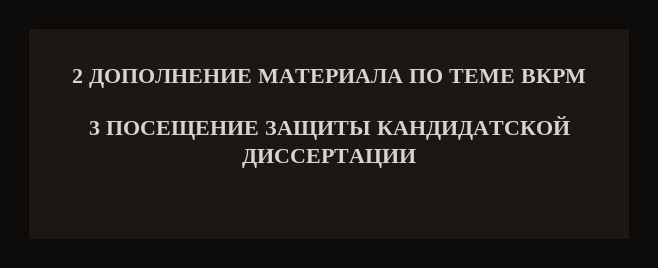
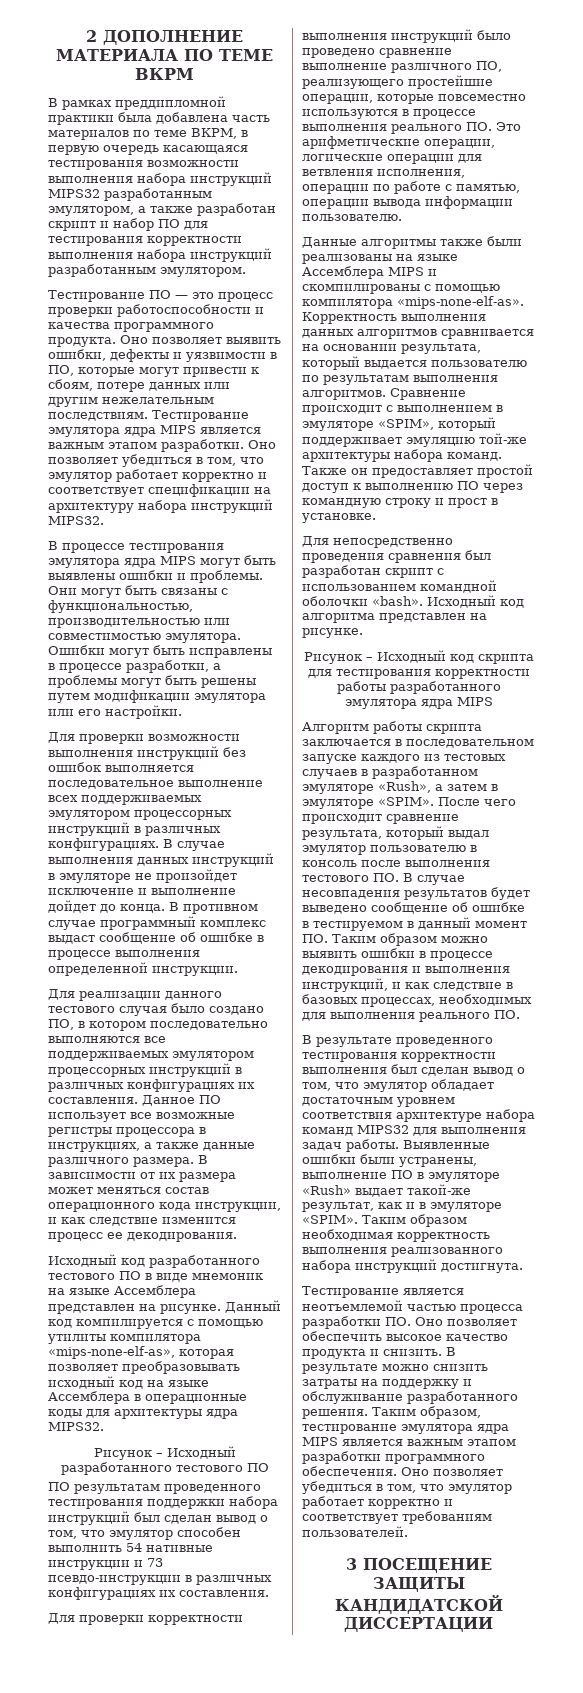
+ В рамках преддипломной практики была добавлена часть материалов по теме ВКРМ, в первую очередь касающаяся тестирования возможности выполнения набора инструкций MIPS32 разработанным эмулятором, а также разработан скрипт и набор ПО для тестирования корректности выполнения набора инструкций разработанным эмулятором.
+ Тестирование ПО — это процесс проверки работоспособности и качества программного продукта. Оно позволяет выявить ошибки, дефекты и уязвимости в ПО, которые могут привести к сбоям, потере данных или другим нежелательным последствиям. Тестирование эмулятора ядра MIPS является важным этапом разработки. Оно позволяет убедиться в том, что эмулятор работает корректно и соответствует спецификации на архитектуру набора инструкций MIPS32.
+ В процессе тестирования эмулятора ядра MIPS могут быть выявлены ошибки и проблемы. Они могут быть связаны с функциональностью, производительностью или совместимостью эмулятора. Ошибки могут быть исправлены в процессе разработки, а проблемы могут быть решены путем модификации эмулятора или его настройки.
+ Для проверки возможности выполнения инструкций без ошибок выполняется последовательное выполнение всех поддерживаемых эмулятором процессорных инструкций в различных конфигурациях. В случае выполнения данных инструкций в эмуляторе не произойдет исключение и выполнение дойдет до конца. В противном случае программный комплекс выдаст сообщение об ошибке в процессе выполнения определенной инструкции.
+ Для реализации данного тестового случая было создано ПО, в котором последовательно выполняются все поддерживаемых эмулятором процессорных инструкций в различных конфигурациях их составления. Данное ПО использует все возможные регистры процессора в инструкциях, а также данные различного размера. В зависимости от их размера может меняться состав операционного кода инструкции, и как следствие изменится процесс ее декодирования.
+ Исходный код разработанного тестового ПО в виде мнемоник на языке Ассемблера представлен на рисунке. Данный код компилируется с помощью утилиты компилятора «mips-none-elf-as», которая позволяет преобразовывать исходный код на языке Ассемблера в операционные коды для архитектуры ядра MIPS32.
+ Рисунок – Исходный разработанного тестового ПО
+ ПО результатам проведенного тестирования поддержки набора инструкций был сделан вывод о том, что эмулятор способен выполнить 54 нативные инструкции и 73 псевдо-инструкции в различных конфигурациях их составления.
+ Для проверки корректности выполнения инструкций было проведено сравнение выполнение различного ПО, реализующего простейшие операции, которые повсеместно используются в процессе выполнения реального ПО. Это арифметические операции, логические операции для ветвления исполнения, операции по работе с памятью, операции вывода информации пользователю.
+ Данные алгоритмы также были реализованы на языке Ассемблера MIPS и скомпилированы с помощью компилятора «mips-none-elf-as». Корректность выполнения данных алгоритмов сравнивается на основании результата, который выдается пользователю по результатам выполнения алгоритмов. Сравнение происходит с выполнением в эмуляторе «SPIM», который поддерживает эмуляцию той-же архитектуры набора команд. Также он предоставляет простой доступ к выполнению ПО через командную строку и прост в установке.
+ Для непосредственно проведения сравнения был разработан скрипт с использованием командной оболочки «bash». Исходный код алгоритма представлен на рисунке.
+ Рисунок – Исходный код скрипта для тестирования корректности работы разработанного эмулятора ядра MIPS
+ Алгоритм работы скрипта заключается в последовательном запуске каждого из тестовых случаев в разработанном эмуляторе «Rush», а затем в эмуляторе «SPIM». После чего происходит сравнение результата, который выдал эмулятор пользователю в консоль после выполнения тестового ПО. В случае несовпадения результатов будет выведено сообщение об ошибке в тестируемом в данный момент ПО. Таким образом можно выявить ошибки в процессе декодирования и выполнения инструкций, и как следствие в базовых процессах, необходимых для выполнения реального ПО.
+ В результате проведенного тестирования корректности выполнения был сделан вывод о том, что эмулятор обладает достаточным уровнем соответствия архитектуре набора команд MIPS32 для выполнения задач работы. Выявленные ошибки были устранены, выполнение ПО в эмуляторе «Rush» выдает такой-же результат, как и в эмуляторе «SPIM». Таким образом необходимая корректность выполнения реализованного набора инструкций достигнута.
+ Тестирование является неотъемлемой частью процесса разработки ПО. Оно позволяет обеспечить высокое качество продукта и снизить. В результате можно снизить затраты на поддержку и обслуживание разработанного решения. Таким образом, тестирование эмулятора ядра MIPS является важным этапом разработки программного обеспечения. Оно позволяет убедиться в том, что эмулятор работает корректно и соответствует требованиям пользователей.

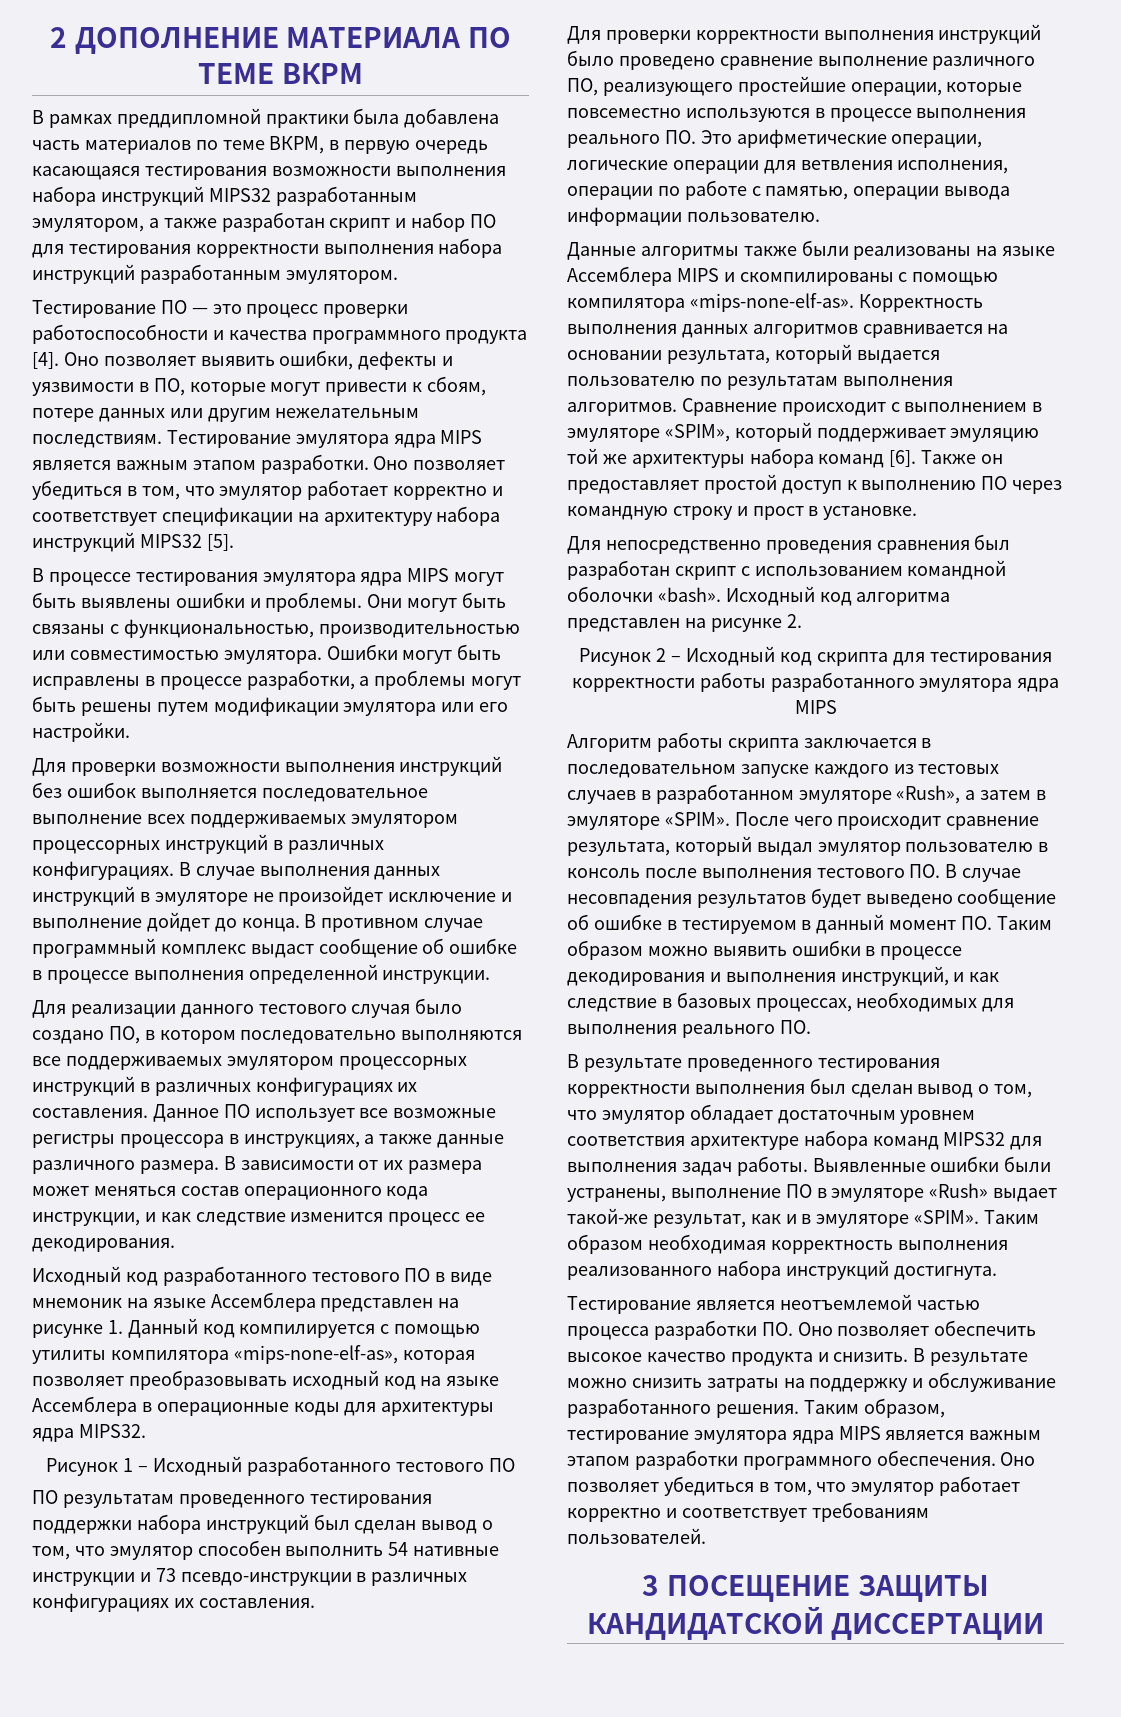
- Тестирование ПО — это процесс проверки работоспособности и качества программного продукта.
+ Тестирование ПО — это процесс проверки работоспособности и качества программного продукта [4].
- Оно позволяет убедиться в том, что эмулятор работает корректно и соответствует спецификации на архитектуру набора инструкций MIPS32.
+ Оно позволяет убедиться в том, что эмулятор работает корректно и соответствует спецификации на архитектуру набора инструкций MIPS32 [5].
- Исходный код разработанного тестового ПО в виде мнемоник на языке Ассемблера представлен на рисунке. Данный код компилируется с помощью утилиты компилятора «mips-none-elf-as», которая позволяет преобразовывать исходный код на языке Ассемблера в операционные коды для архитектуры ядра MIPS32.
+ Исходный код разработанного тестового ПО в виде мнемоник на языке Ассемблера представлен на рисунке 1. Данный код компилируется с помощью утилиты компилятора «mips-none-elf-as», которая позволяет преобразовывать исходный код на языке Ассемблера в операционные коды для архитектуры ядра MIPS32.
- Рисунок – Исходный разработанного тестового ПО
+ Рисунок 1 – Исходный разработанного тестового ПО
- Сравнение происходит с выполнением в эмуляторе «SPIM», который поддерживает эмуляцию той-же архитектуры набора команд.
+ Сравнение происходит с выполнением в эмуляторе «SPIM», который поддерживает эмуляцию той же архитектуры набора команд [6].
- Исходный код алгоритма представлен на рисунке.
- Рисунок – Исходный код скрипта для тестирования корректности работы разработанного эмулятора ядра MIPS
+ Исходный код алгоритма представлен на рисунке 2.
+ Рисунок 2 – Исходный код скрипта для тестирования корректности работы разработанного эмулятора ядра MIPS

